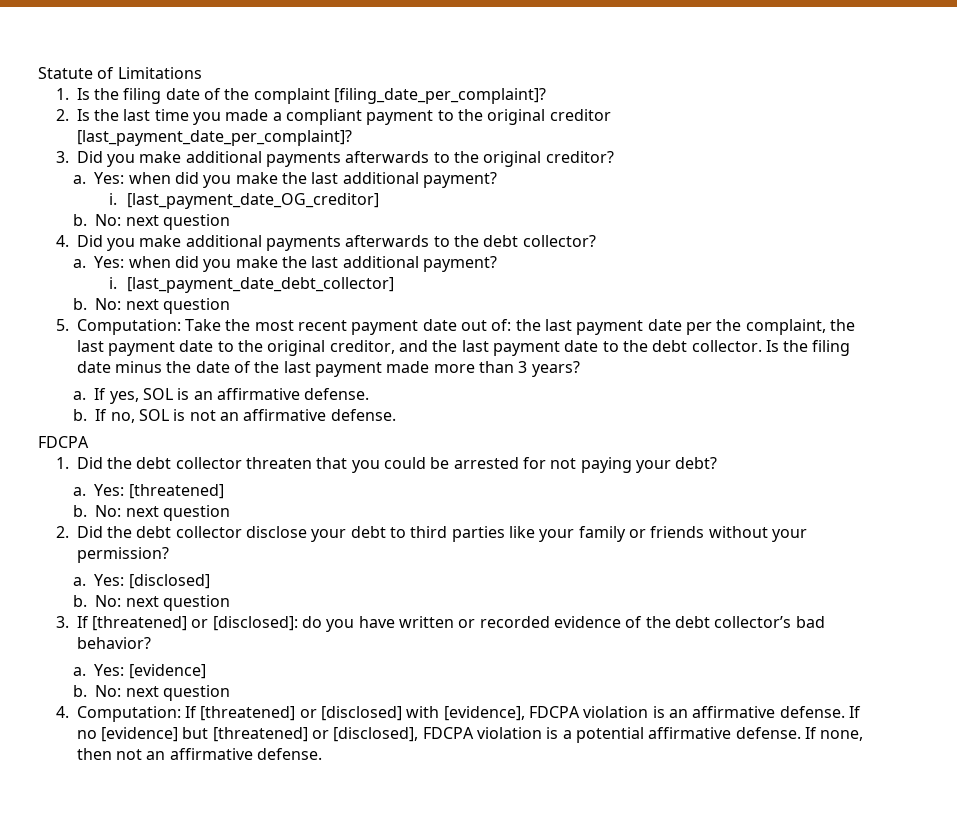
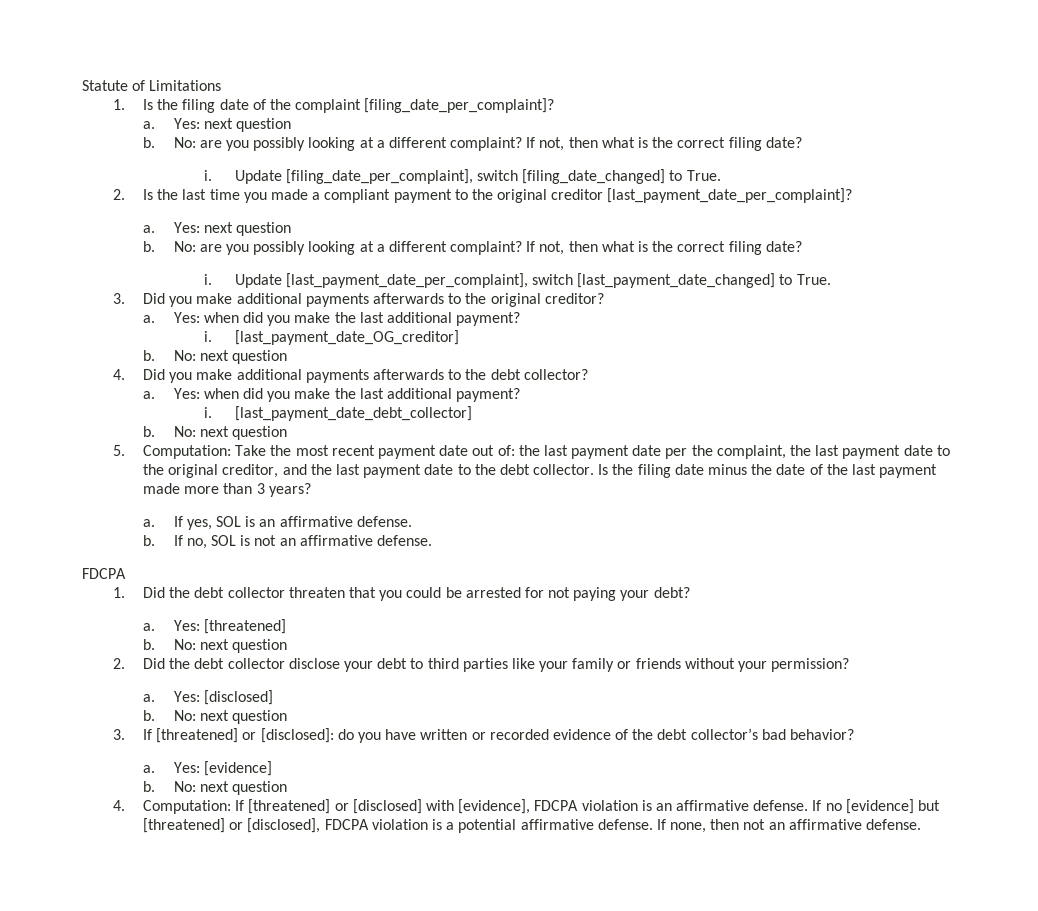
  1. Is the filing date of the complaint [filing_date_per_complaint]?
+ a. Yes: next question
+ b. No: are you possibly looking at a different complaint? If not, then what is the correct filing date?
+ i. Update [filing_date_per_complaint], switch [filing_date_changed] to True.
  2. Is the last time you made a compliant payment to the original creditor [last_payment_date_per_complaint]?
+ a. Yes: next question
+ b. No: are you possibly looking at a different complaint? If not, then what is the correct filing date?
+ i. Update [last_payment_date_per_complaint], switch [last_payment_date_changed] to True.

